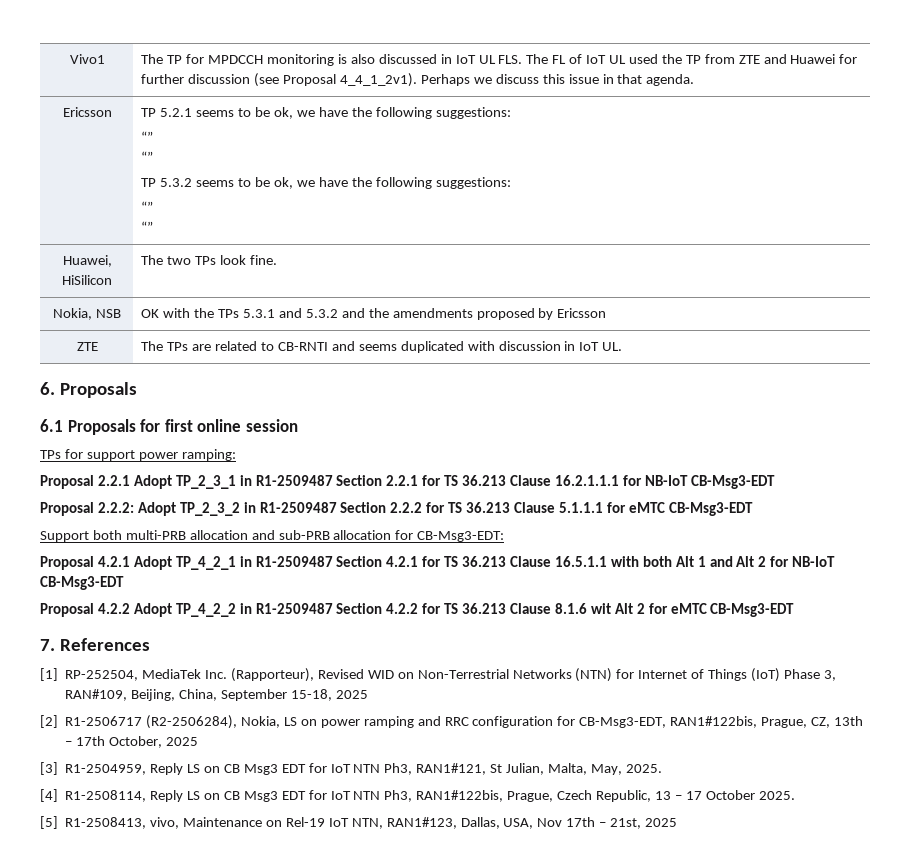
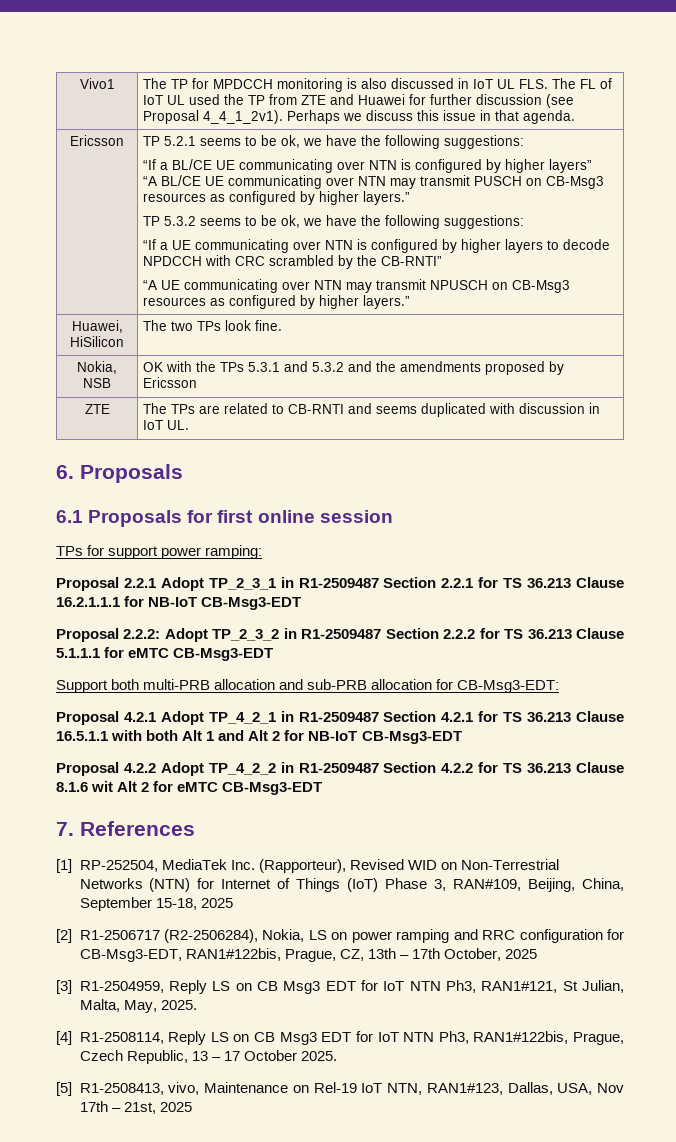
  TP 5.2.1 seems to be ok, we have the following suggestions:
- “”
- “”
+ “If a BL/CE UE communicating over NTN is configured by higher layers”
+ “A BL/CE UE communicating over NTN may transmit PUSCH on CB-Msg3 resources as configured by higher layers.”
  TP 5.3.2 seems to be ok, we have the following suggestions:
- “”
- “”
+ “If a UE communicating over NTN is configured by higher layers to decode NPDCCH with CRC scrambled by the CB-RNTI”
+ “A UE communicating over NTN may transmit NPUSCH on CB-Msg3 resources as configured by higher layers.”

